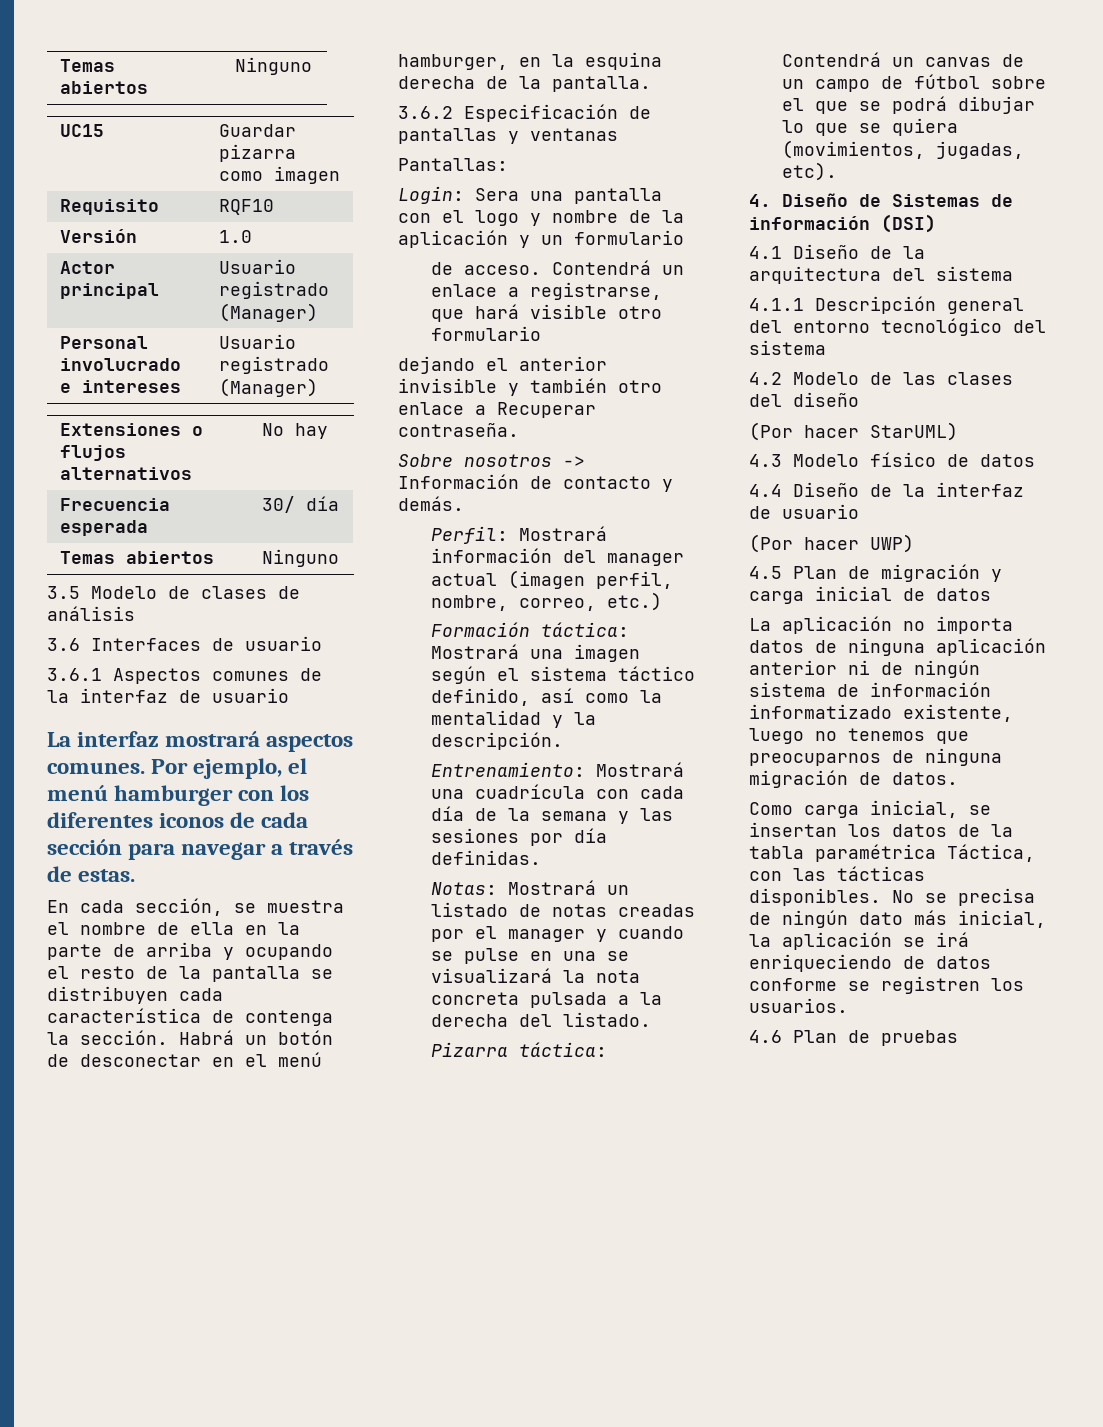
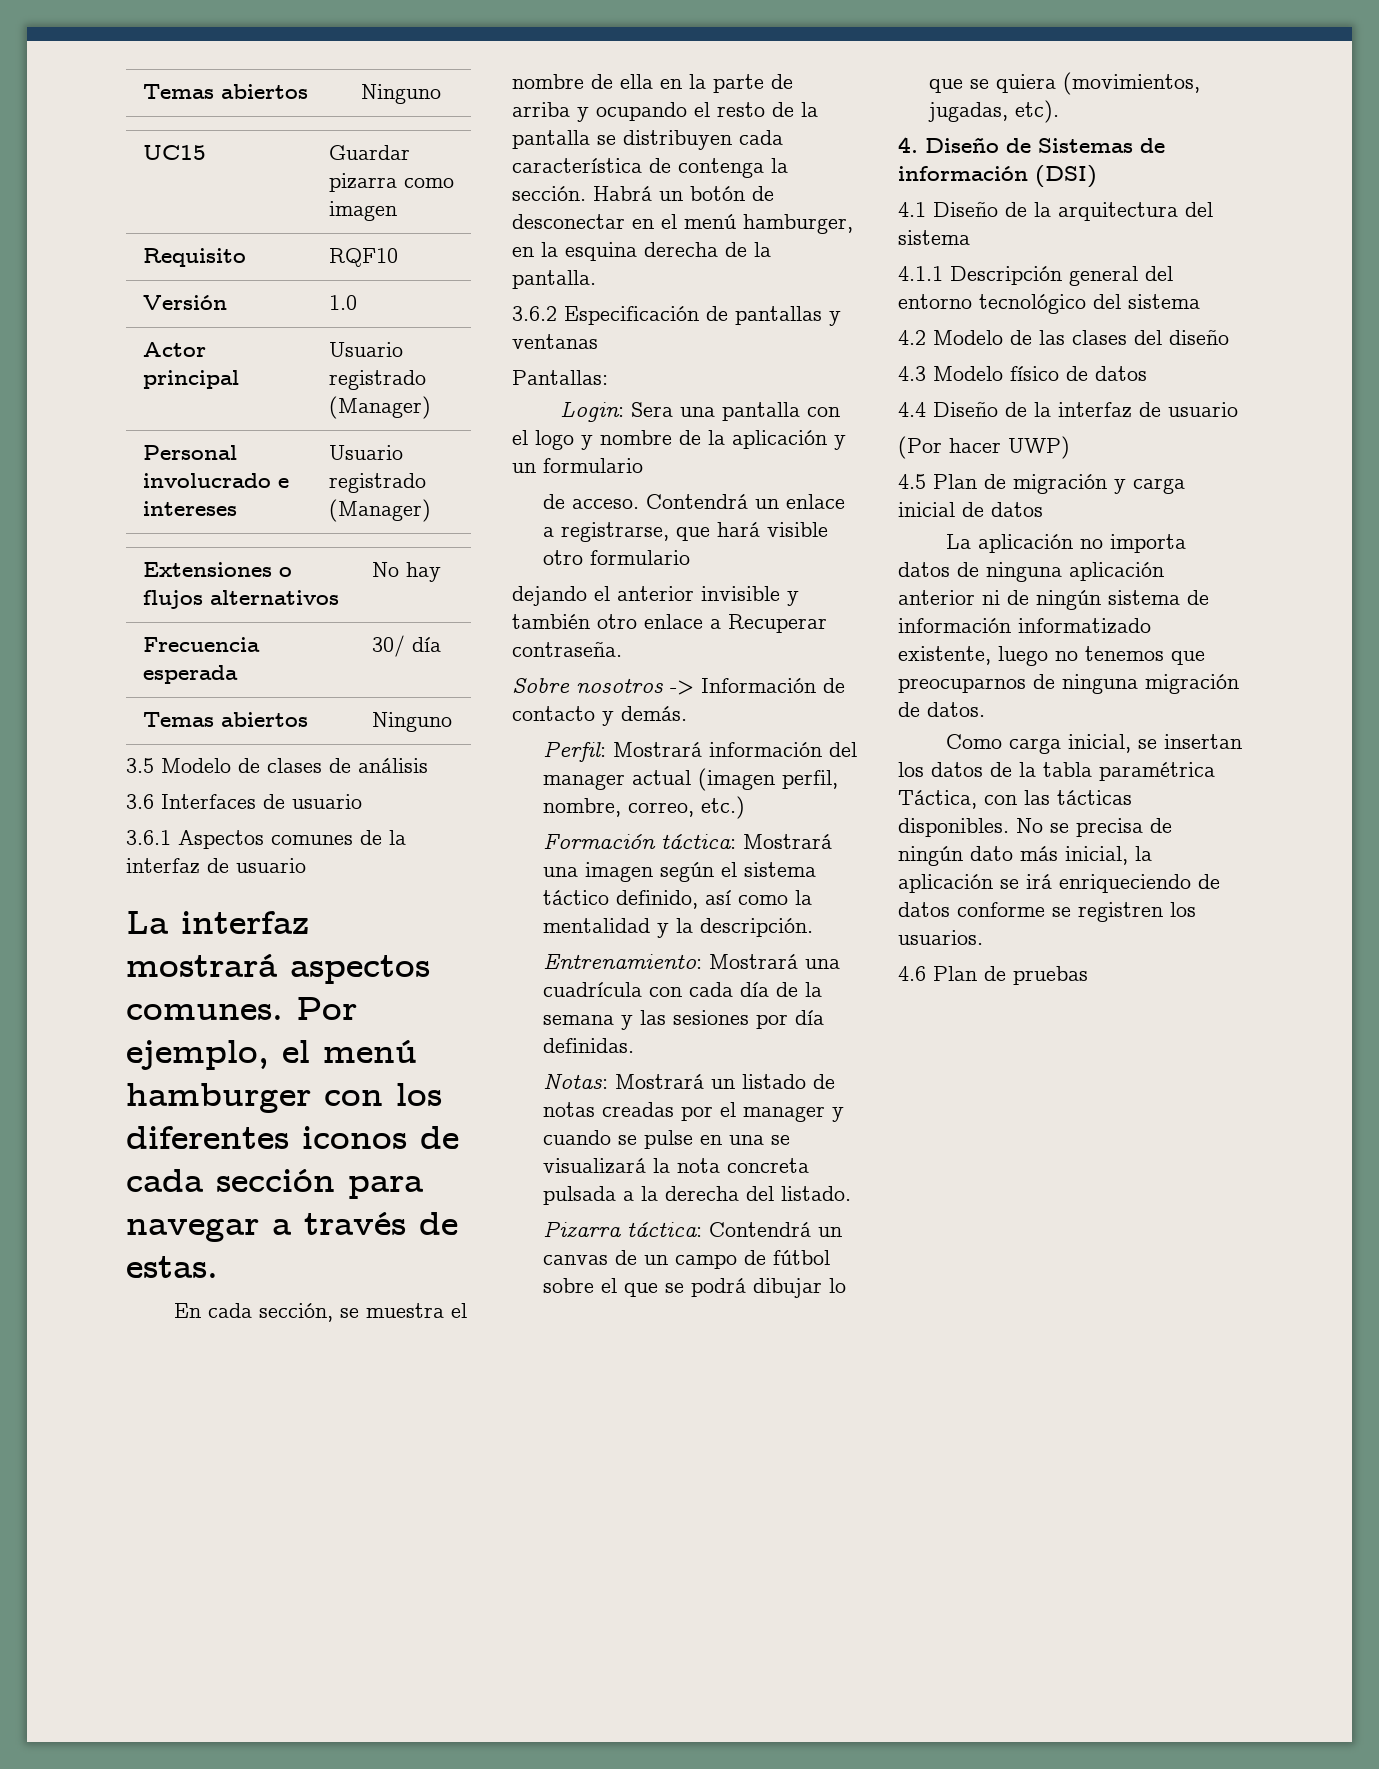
- (Por hacer StarUML)

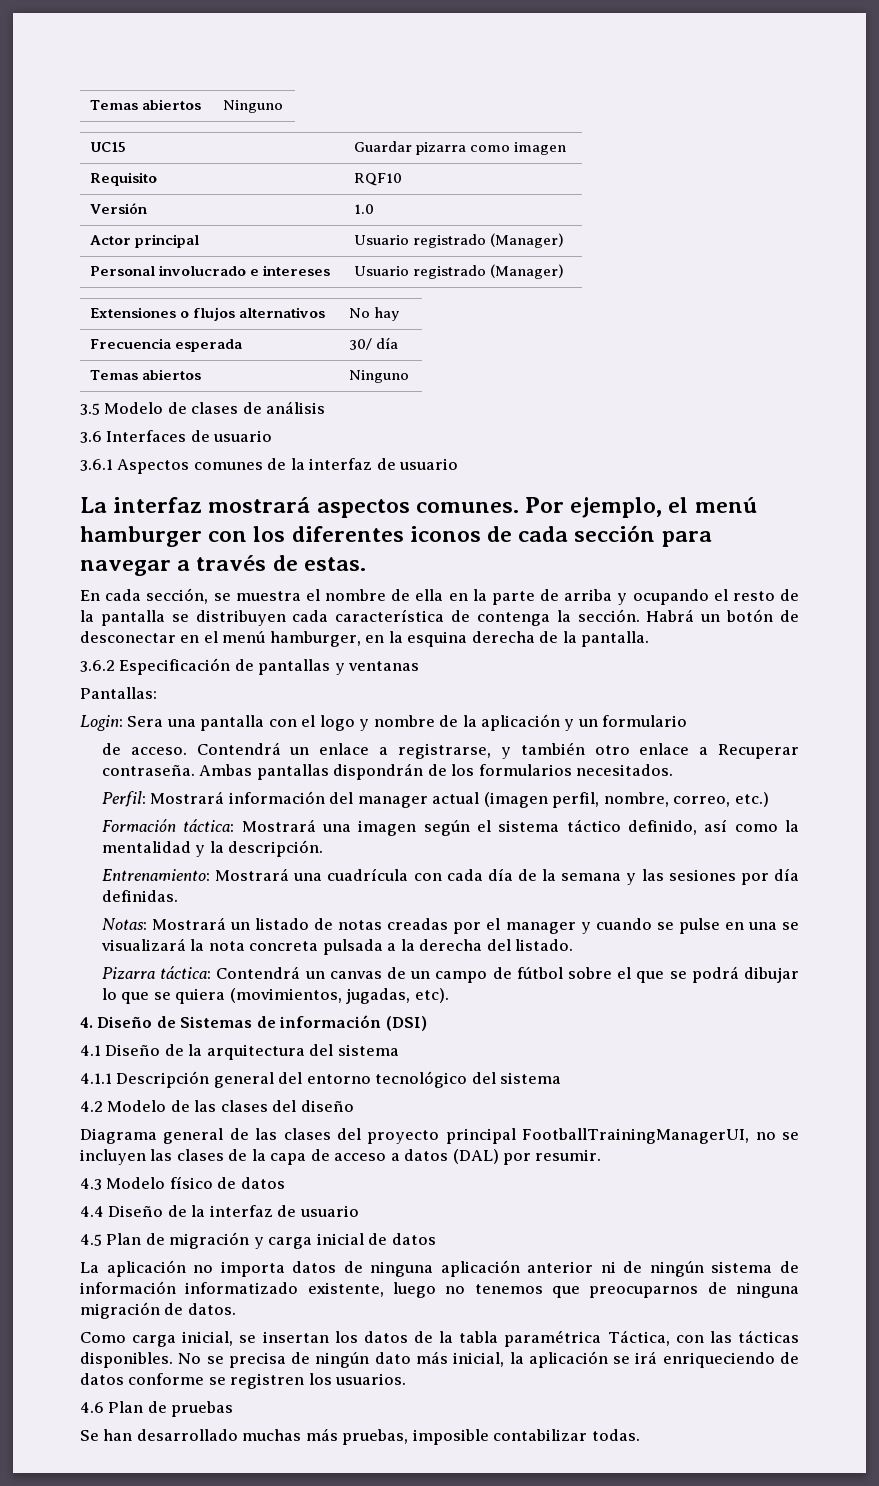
- Contendrá un enlace a registrarse, que hará visible otro formulario
- dejando el anterior invisible y también otro enlace a Recuperar contraseña.
- Sobre nosotros -> Información de contacto y demás.
+ Contendrá un enlace a registrarse, y también otro enlace a Recuperar contraseña. Ambas pantallas dispondrán de los formularios necesitados.
+ Diagrama general de las clases del proyecto principal FootballTrainingManagerUI, no se incluyen las clases de la capa de acceso a datos (DAL) por resumir.
- (Por hacer UWP)
+ Se han desarrollado muchas más pruebas, imposible contabilizar todas.

